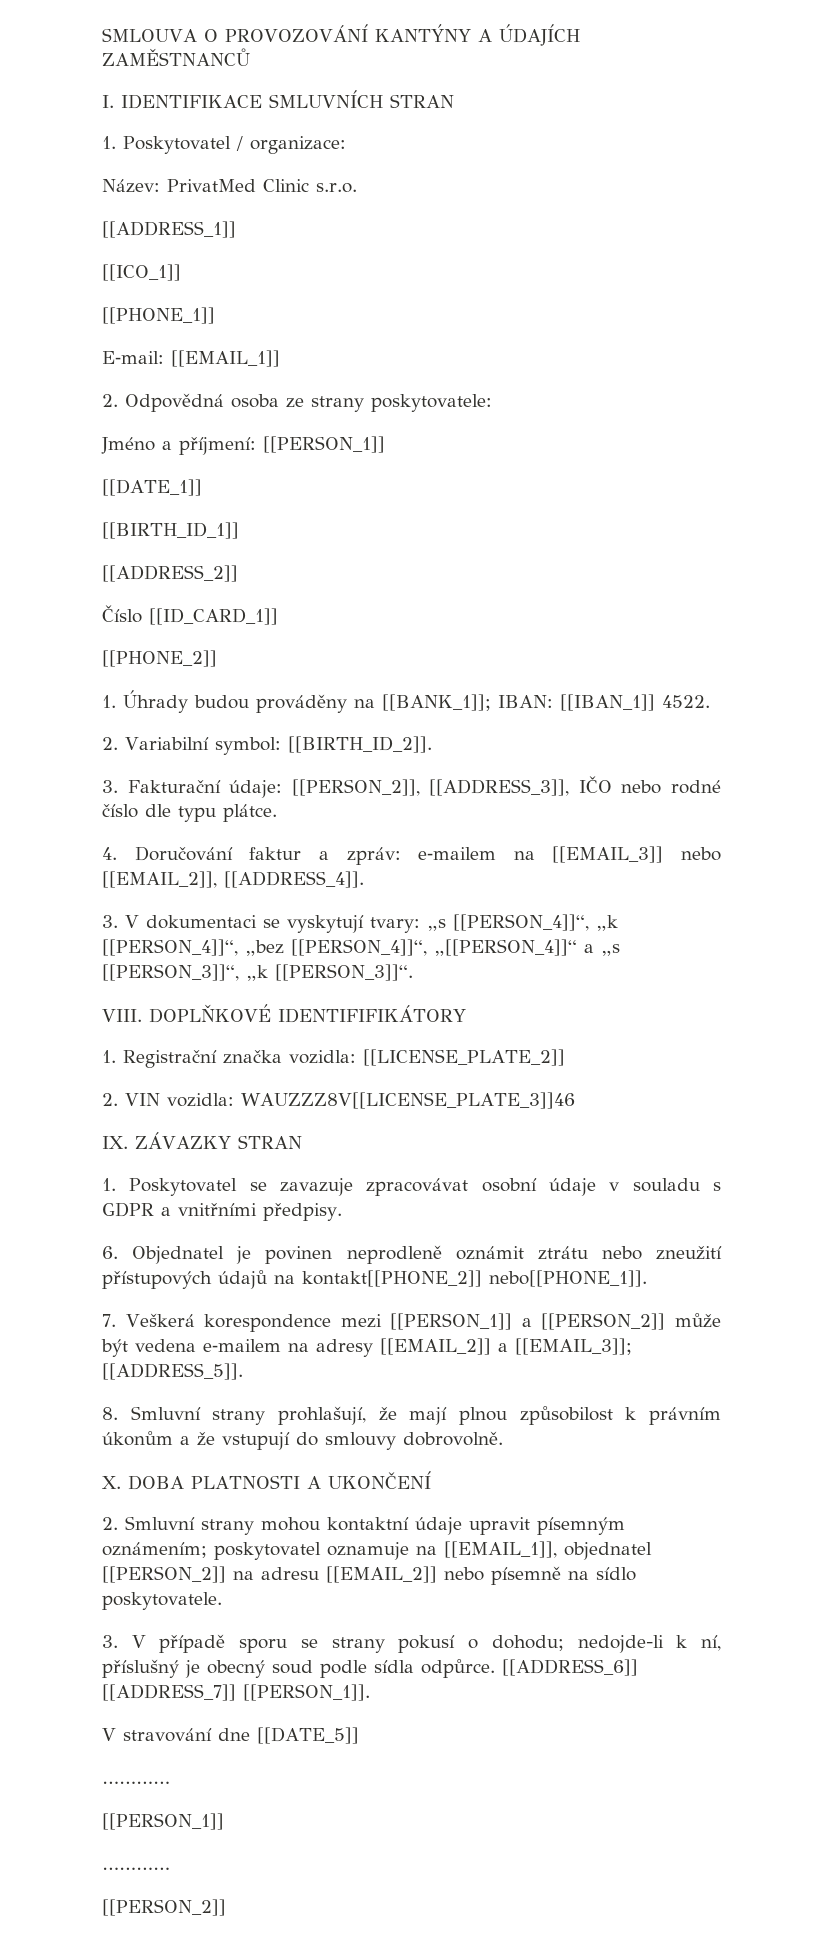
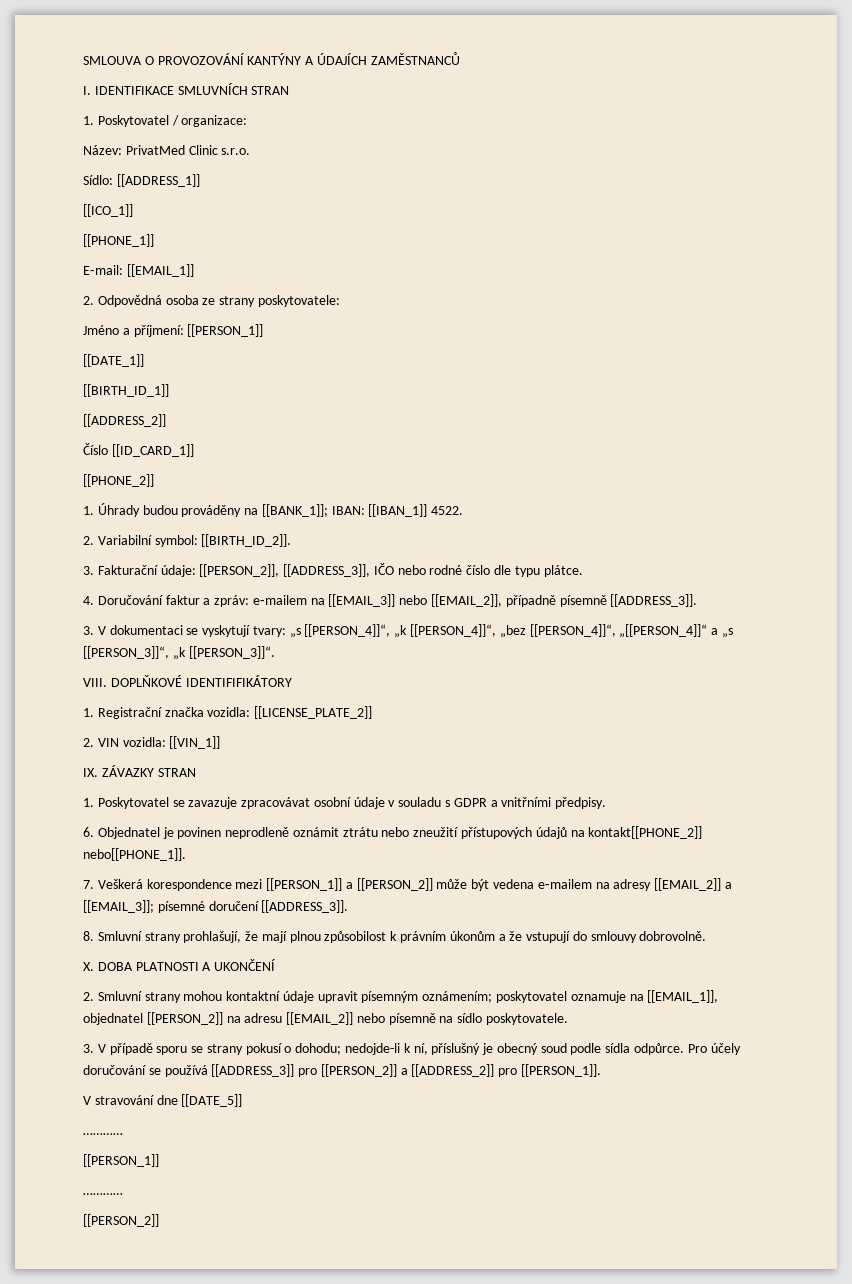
- [[ADDRESS_1]]
+ Sídlo: [[ADDRESS_1]]
- 4. Doručování faktur a zpráv: e‑mailem na [[EMAIL_3]] nebo [[EMAIL_2]], [[ADDRESS_4]].
+ 4. Doručování faktur a zpráv: e‑mailem na [[EMAIL_3]] nebo [[EMAIL_2]], případně písemně [[ADDRESS_3]].
- 2. VIN vozidla: WAUZZZ8V[[LICENSE_PLATE_3]]46
+ 2. VIN vozidla: [[VIN_1]]
- 7. Veškerá korespondence mezi [[PERSON_1]] a [[PERSON_2]] může být vedena e‑mailem na adresy [[EMAIL_2]] a [[EMAIL_3]]; [[ADDRESS_5]].
+ 7. Veškerá korespondence mezi [[PERSON_1]] a [[PERSON_2]] může být vedena e‑mailem na adresy [[EMAIL_2]] a [[EMAIL_3]]; písemné doručení [[ADDRESS_3]].
- [[ADDRESS_6]] [[ADDRESS_7]] [[PERSON_1]].
+ Pro účely doručování se používá [[ADDRESS_3]] pro [[PERSON_2]] a [[ADDRESS_2]] pro [[PERSON_1]].

